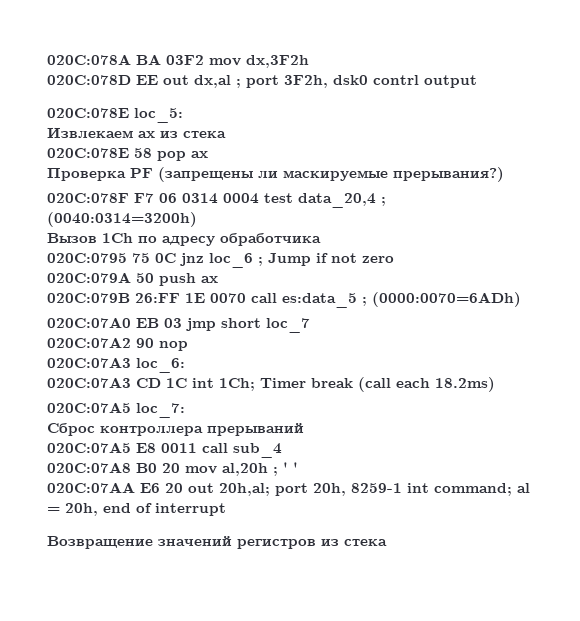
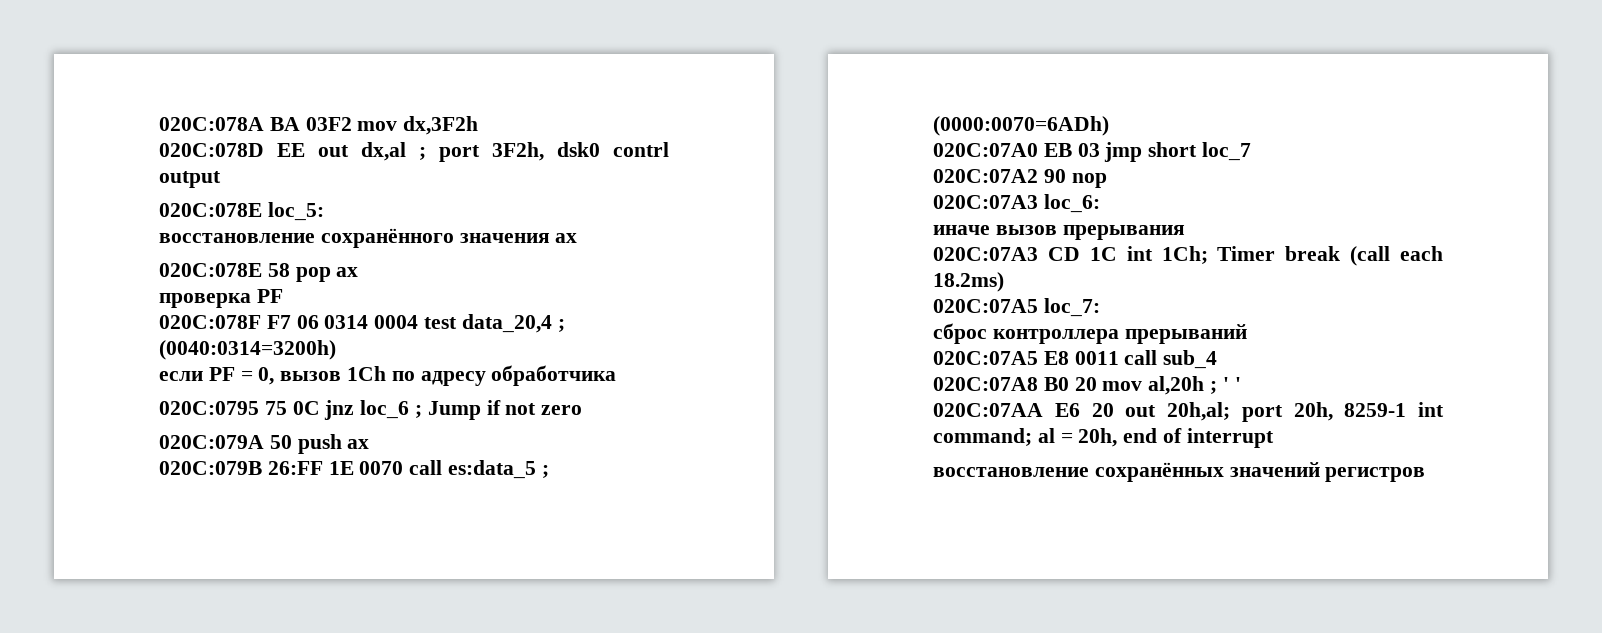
- Извлекаем ax из стека
+ восстановление сохранённого значения ax
- Проверка PF (запрещены ли маскируемые прерывания?)
+ проверка PF
- Вызов 1Ch по адресу обработчика
+ если PF = 0, вызов 1Ch по адресу обработчика
+ иначе вызов прерывания
- Сброс контроллера прерываний
+ сброс контроллера прерываний
- Возвращение значений регистров из стека
+ восстановление сохранённых значений регистров

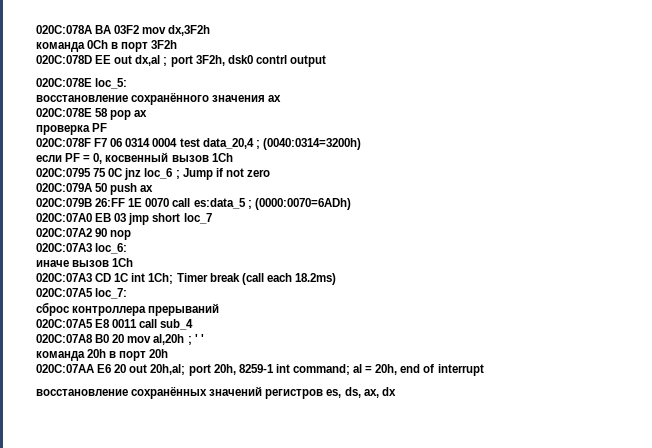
+ команда 0Сh в порт 3F2h
- если PF = 0, вызов 1Ch по адресу обработчика
+ если PF = 0, косвенный вызов 1Ch
- иначе вызов прерывания
+ иначе вызов 1Ch
+ команда 20h в порт 20h
- восстановление сохранённых значений регистров
+ восстановление сохранённых значений регистров es, ds, ax, dx

